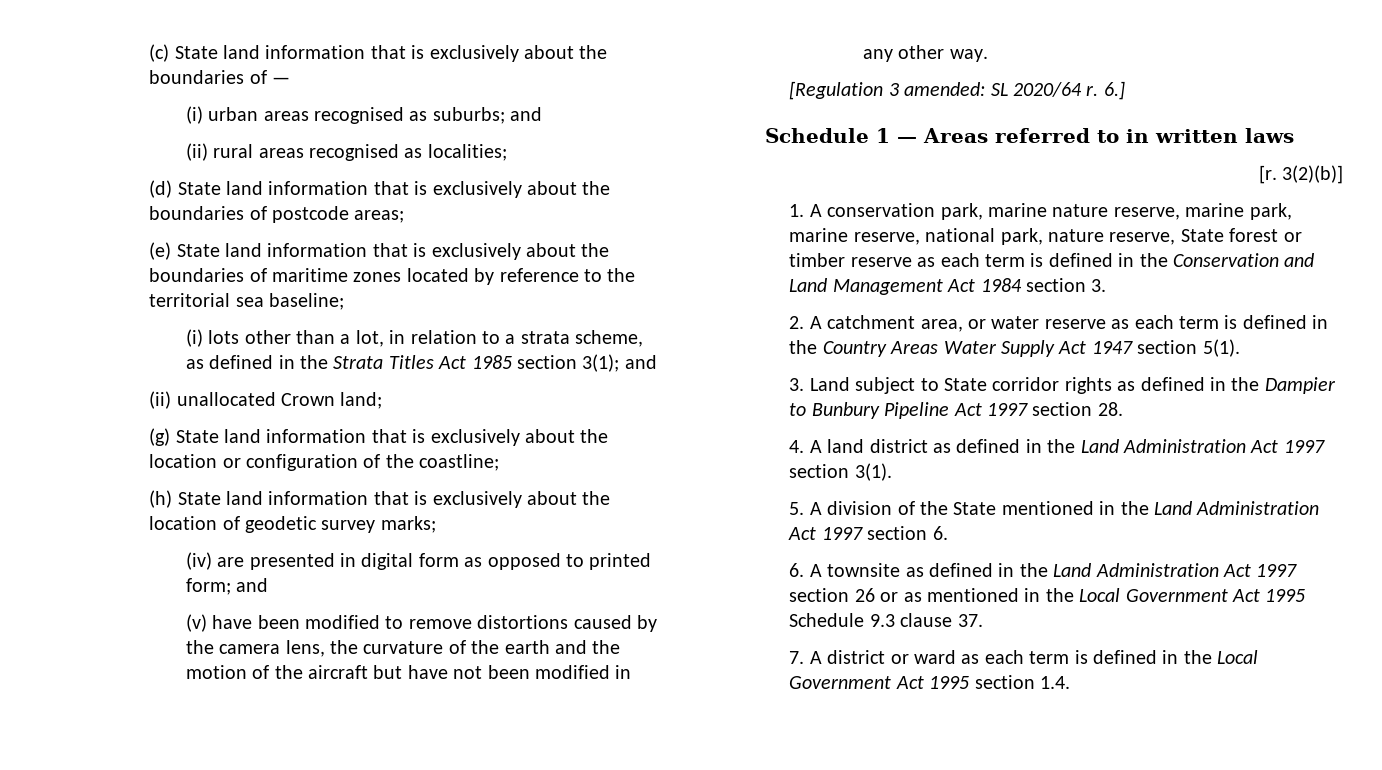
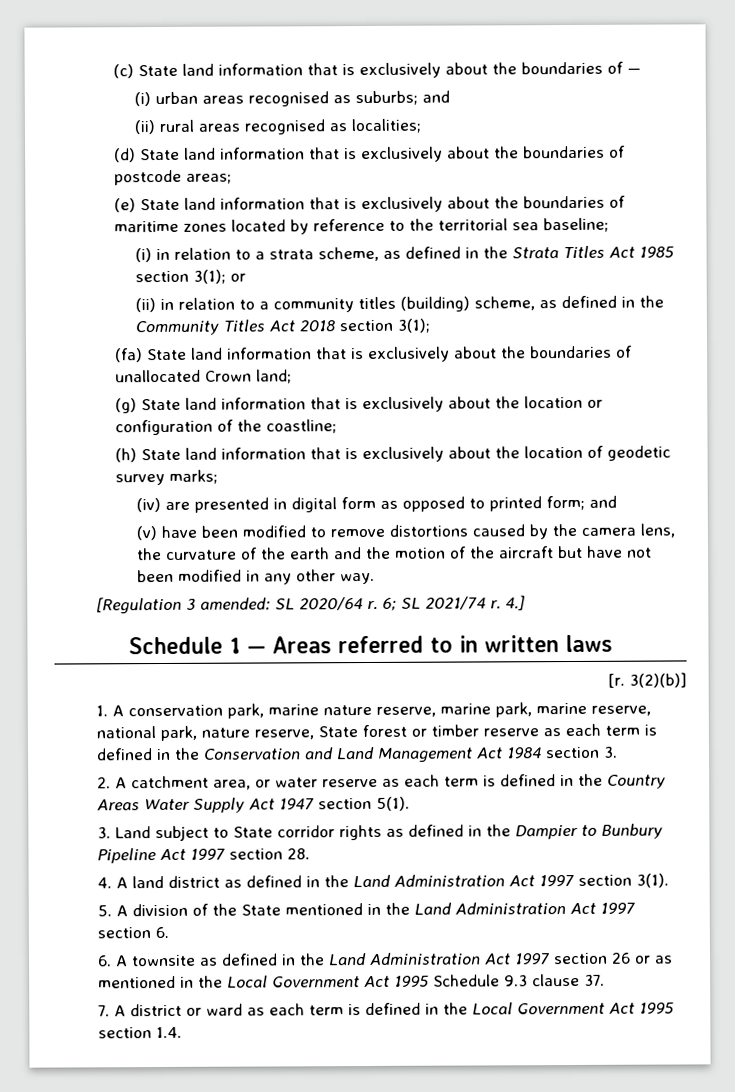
- (i) lots other than a lot, in relation to a strata scheme, as defined in the Strata Titles Act 1985 section 3(1); and
- (ii) unallocated Crown land;
+ (i) in relation to a strata scheme, as defined in the Strata Titles Act 1985 section 3(1); or
+ (ii) in relation to a community titles (building) scheme, as defined in the Community Titles Act 2018 section 3(1);
+ (fa) State land information that is exclusively about the boundaries of unallocated Crown land;
- 6.]
+ 6; SL 2021/74 r. 4.]

